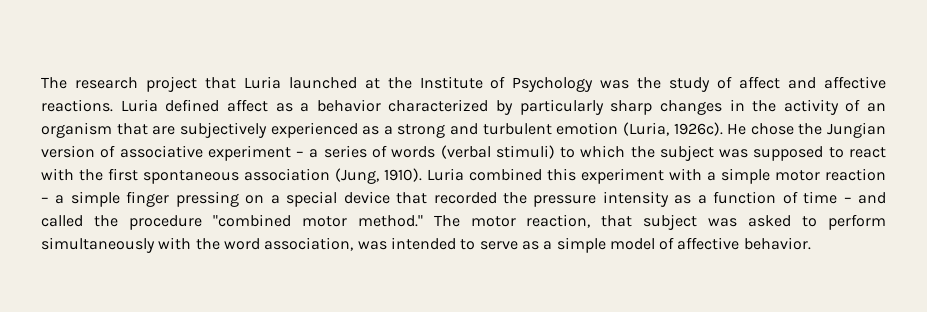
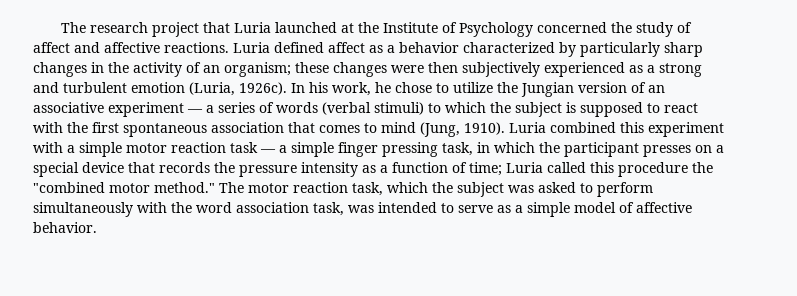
- The research project that Luria launched at the Institute of Psychology was the study of affect and affective reactions.
+ The research project that Luria launched at the Institute of Psychology concerned the study of affect and affective reactions.
- Luria defined affect as a behavior characterized by particularly sharp changes in the activity of an organism that are subjectively experienced as a strong and turbulent emotion (Luria, 1926c).
+ Luria defined affect as a behavior characterized by particularly sharp changes in the activity of an organism; these changes were then subjectively experienced as a strong and turbulent emotion (Luria, 1926c).
- He chose the Jungian version of associative experiment – a series of words (verbal stimuli) to which the subject was supposed to react with the first spontaneous association (Jung, 1910).
+ In his work, he chose to utilize the Jungian version of an associative experiment — a series of words (verbal stimuli) to which the subject is supposed to react with the first spontaneous association that comes to mind (Jung, 1910).
- Luria combined this experiment with a simple motor reaction – a simple finger pressing on a special device that recorded the pressure intensity as a function of time – and called the procedure "combined motor method."
+ Luria combined this experiment with a simple motor reaction task — a simple finger pressing task, in which the participant presses on a special device that records the pressure intensity as a function of time; Luria called this procedure the "combined motor method."
- The motor reaction, that subject was asked to perform simultaneously with the word association, was intended to serve as a simple model of affective behavior.
+ The motor reaction task, which the subject was asked to perform simultaneously with the word association task, was intended to serve as a simple model of affective behavior.

